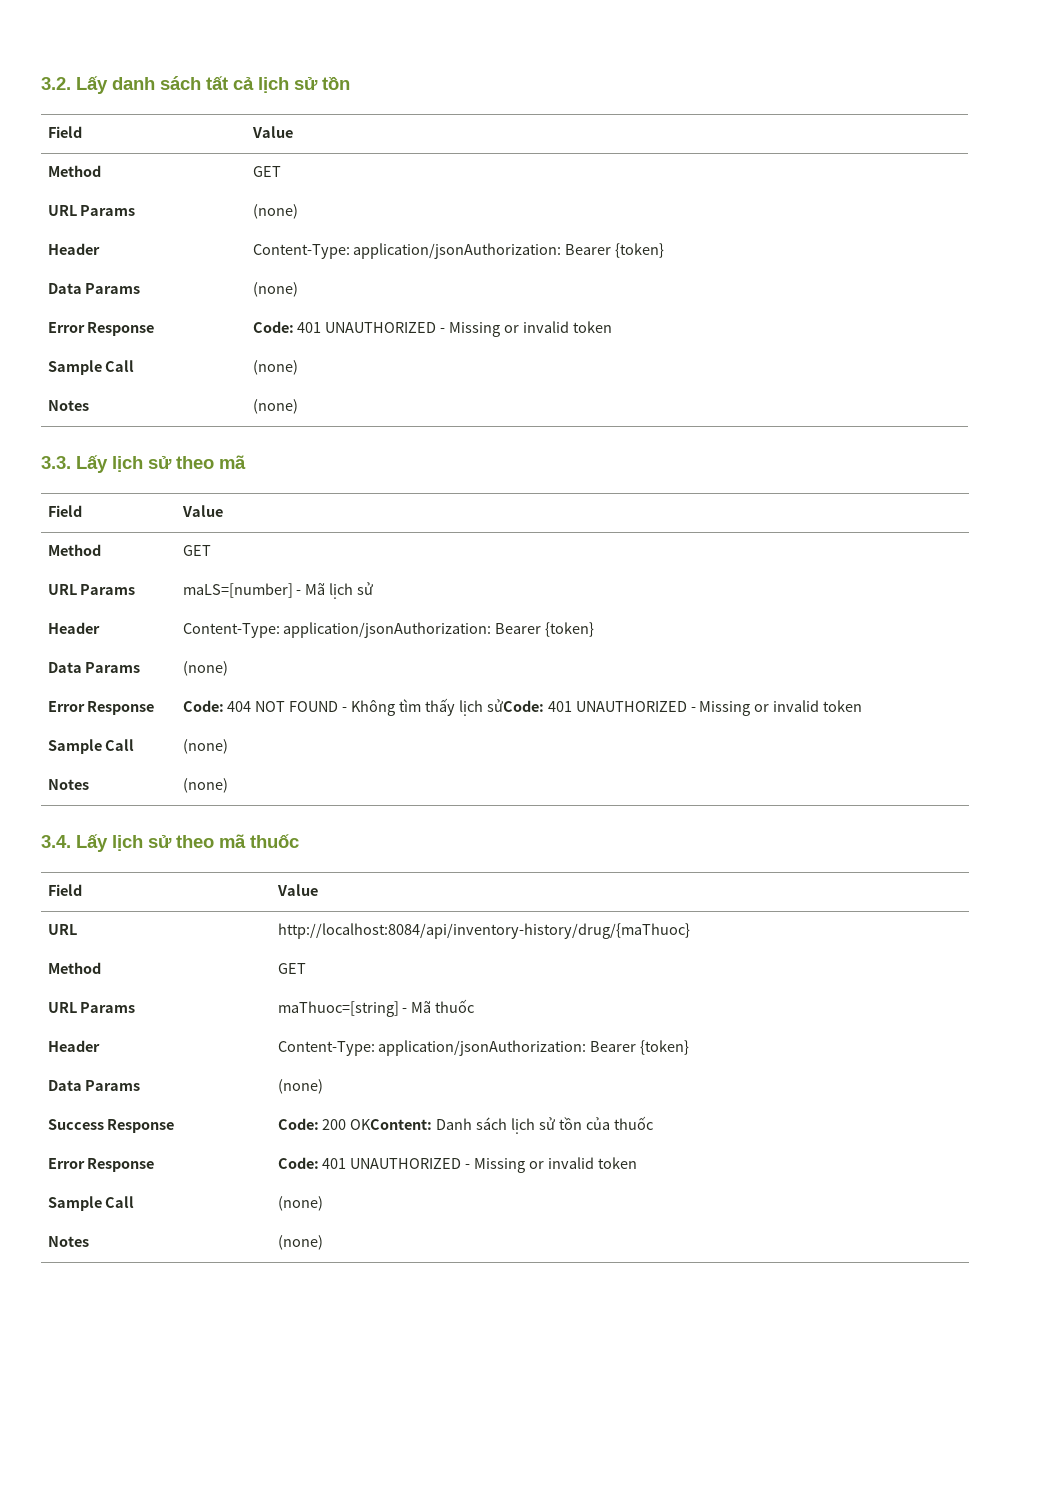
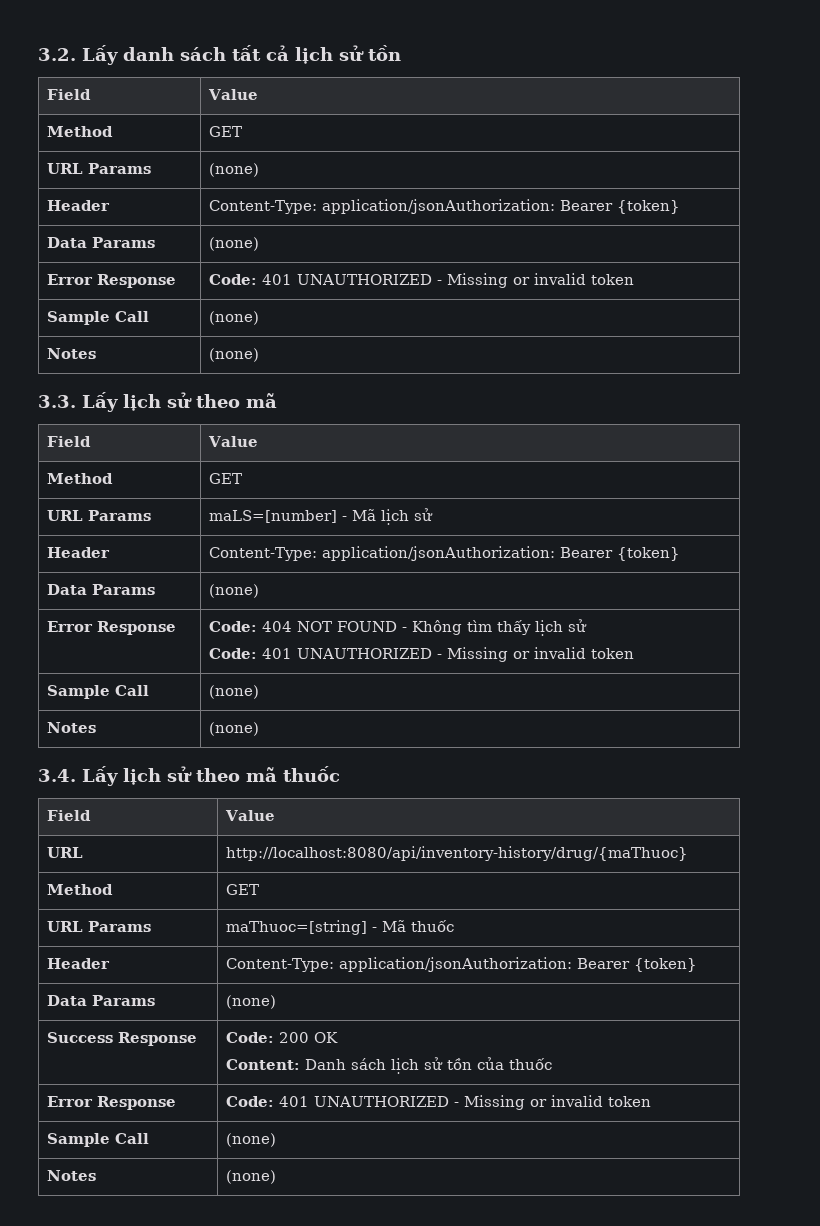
- Error Response | Code: 404 NOT FOUND - Không tìm thấy lịch sửCode: 401 UNAUTHORIZED - Missing or invalid token
+ Error Response | Code: 404 NOT FOUND - Không tìm thấy lịch sử
+ Code: 401 UNAUTHORIZED - Missing or invalid token
- URL | http://localhost:8084/api/inventory-history/drug/{maThuoc}
+ URL | http://localhost:8080/api/inventory-history/drug/{maThuoc}
- Success Response | Code: 200 OKContent: Danh sách lịch sử tồn của thuốc
+ Success Response | Code: 200 OK
+ Content: Danh sách lịch sử tồn của thuốc

